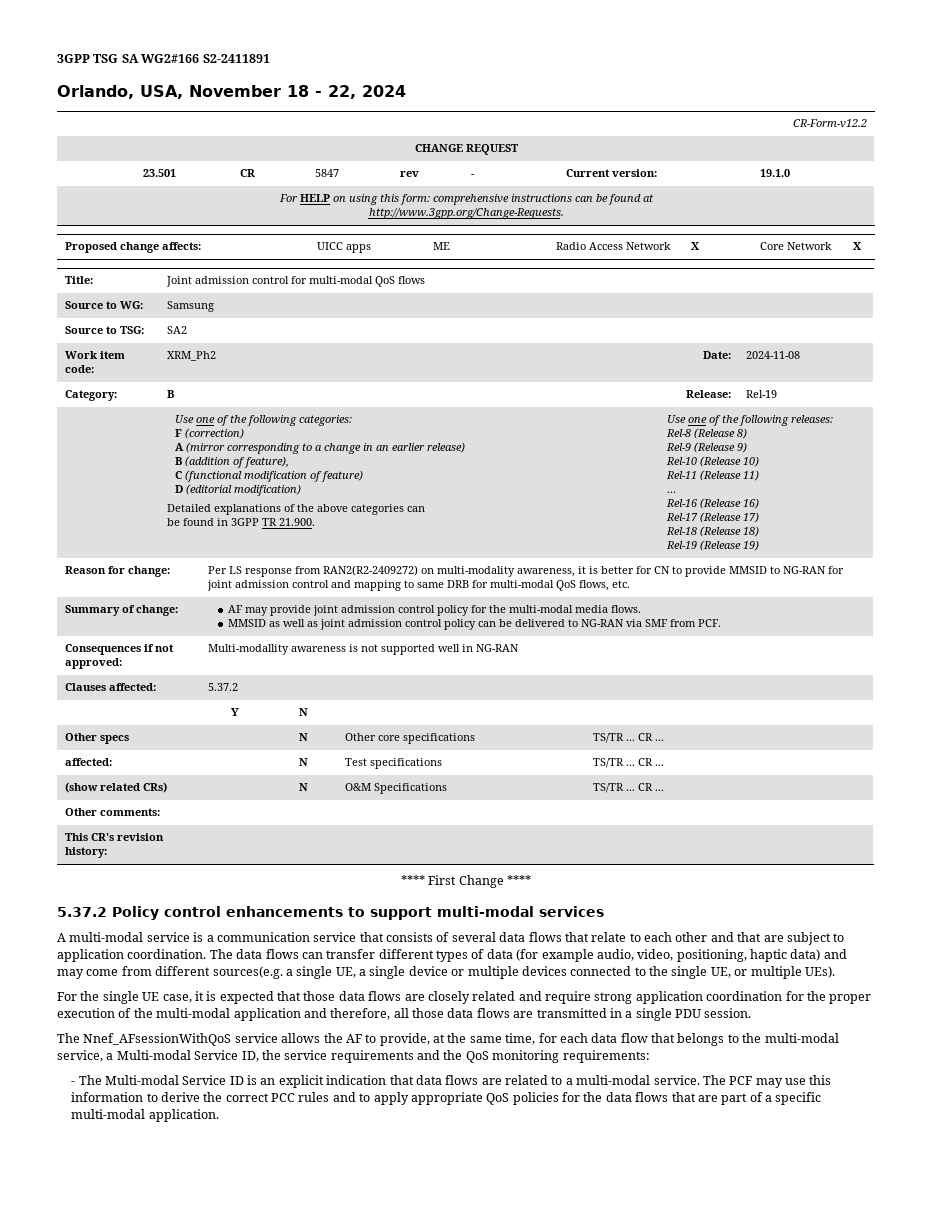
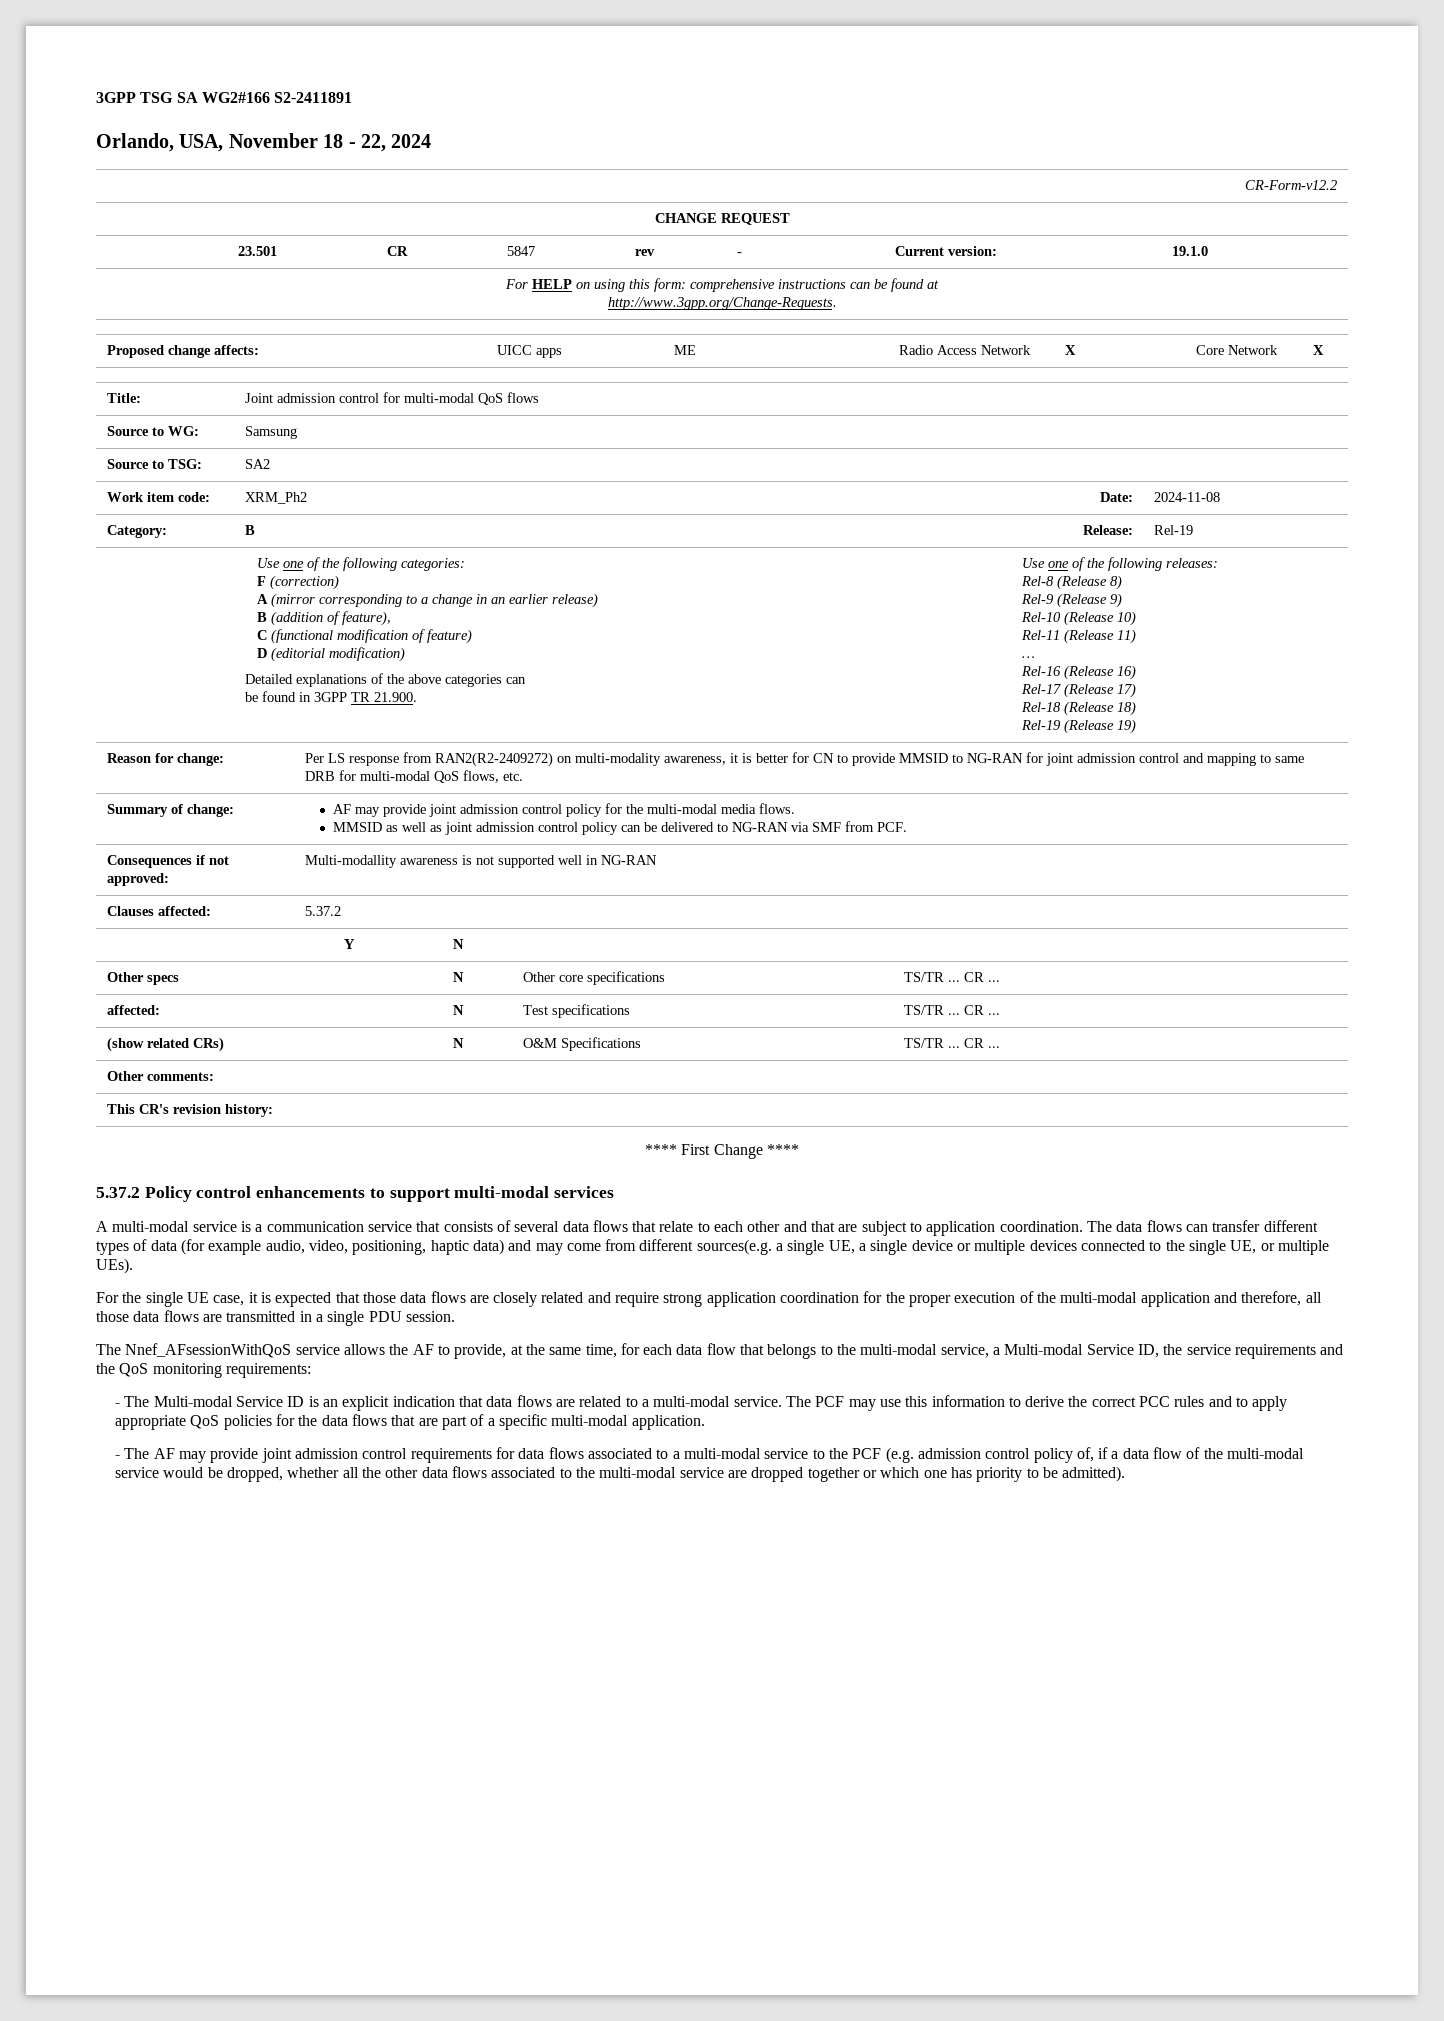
+ - The AF may provide joint admission control requirements for data flows associated to a multi-modal service to the PCF (e.g. admission control policy of, if a data flow of the multi-modal service would be dropped, whether all the other data flows associated to the multi-modal service are dropped together or which one has priority to be admitted).

